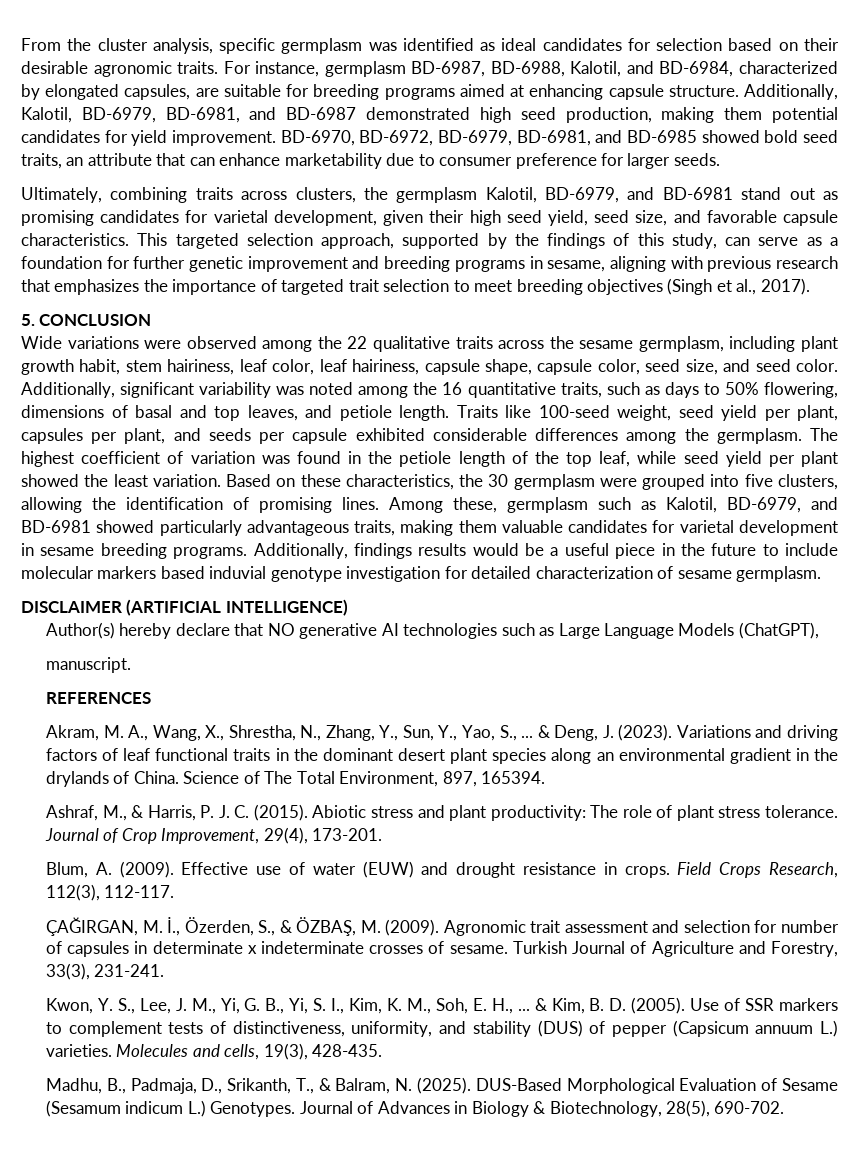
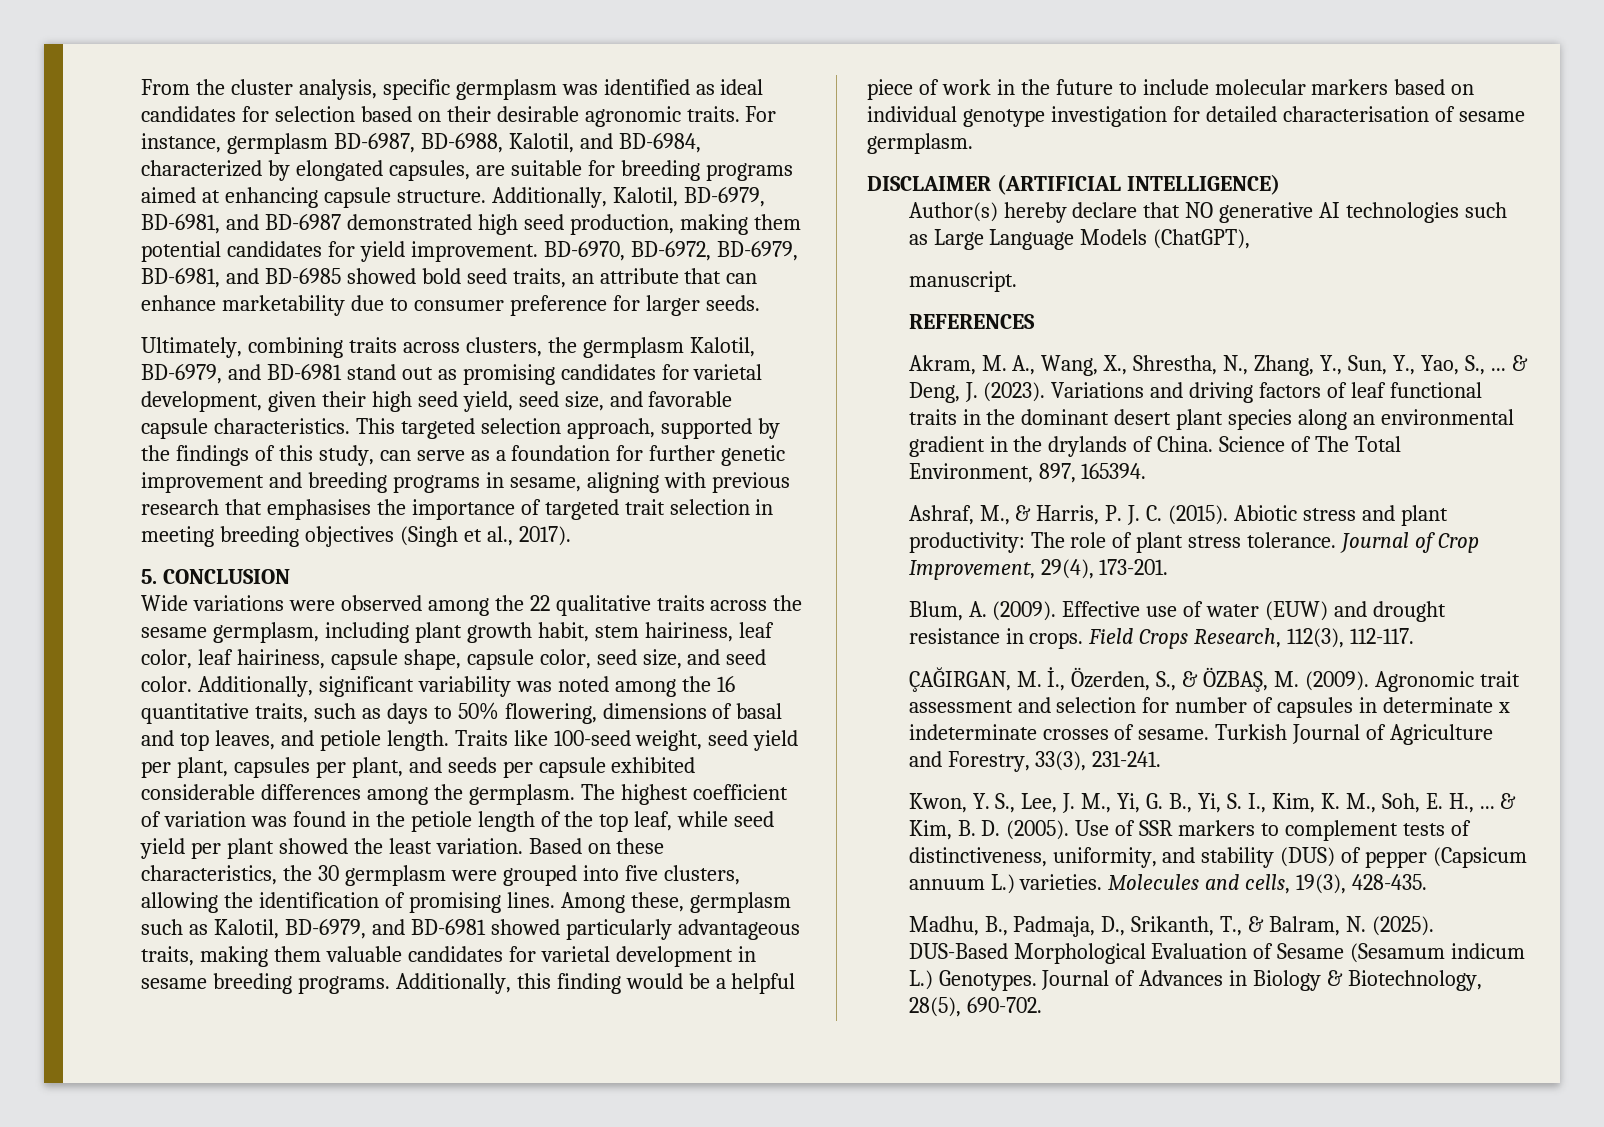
- This targeted selection approach, supported by the findings of this study, can serve as a foundation for further genetic improvement and breeding programs in sesame, aligning with previous research that emphasizes the importance of targeted trait selection to meet breeding objectives (Singh et al., 2017).
+ This targeted selection approach, supported by the findings of this study, can serve as a foundation for further genetic improvement and breeding programs in sesame, aligning with previous research that emphasises the importance of targeted trait selection in meeting breeding objectives (Singh et al., 2017).
- Additionally, findings results would be a useful piece in the future to include molecular markers based induvial genotype investigation for detailed characterization of sesame germplasm.
+ Additionally, this finding would be a helpful piece of work in the future to include molecular markers based on individual genotype investigation for detailed characterisation of sesame germplasm.

